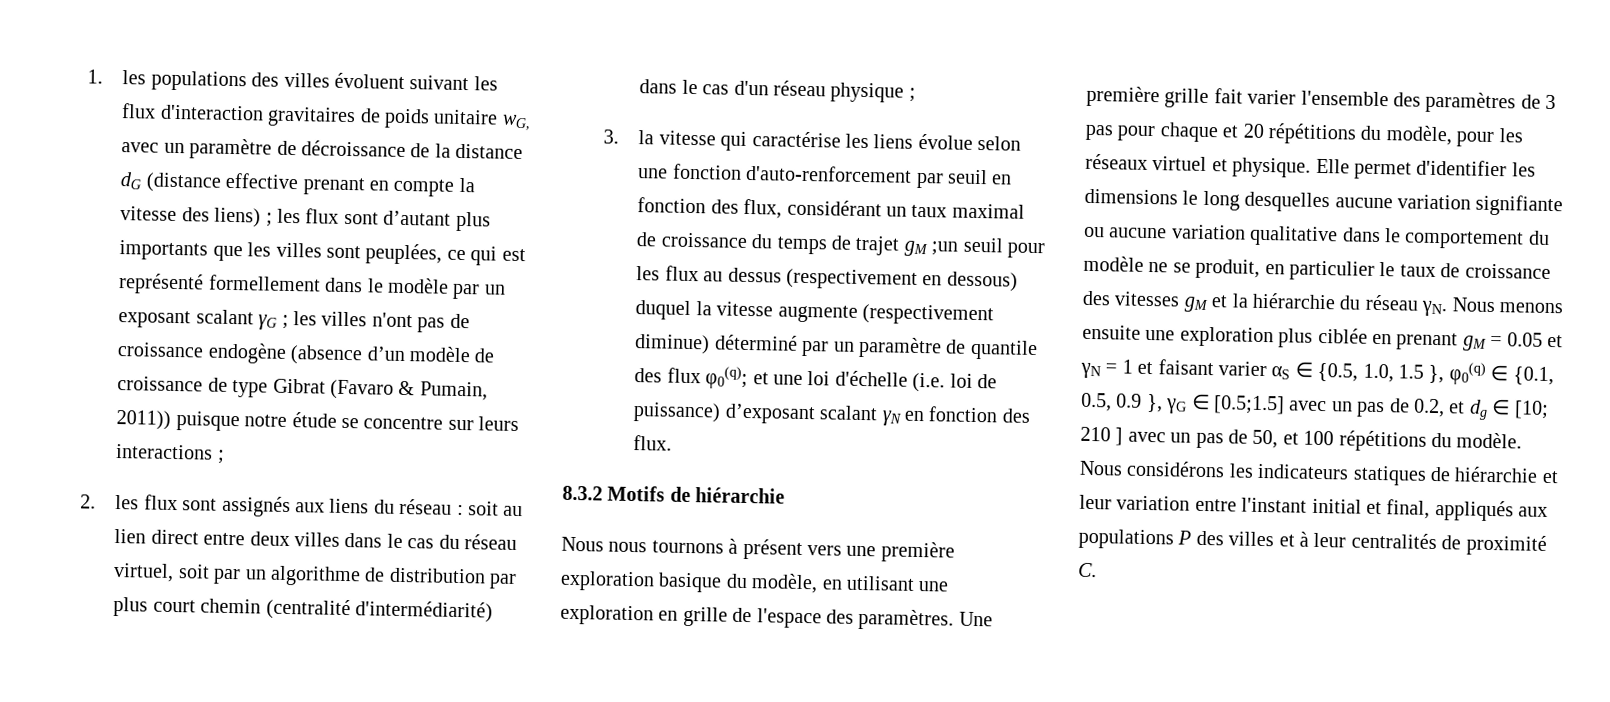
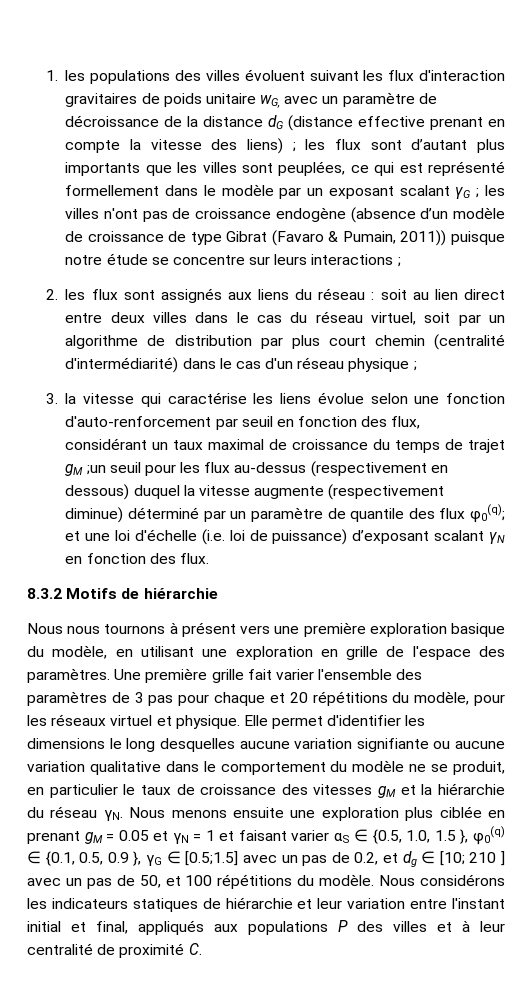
- 3. la vitesse qui caractérise les liens évolue selon une fonction d'auto-renforcement par seuil en fonction des flux, considérant un taux maximal de croissance du temps de trajet gM ;un seuil pour les flux au dessus (respectivement en dessous) duquel la vitesse augmente (respectivement diminue) déterminé par un paramètre de quantile des flux φ0(q);
+ 3. la vitesse qui caractérise les liens évolue selon une fonction d'auto-renforcement par seuil en fonction des flux, considérant un taux maximal de croissance du temps de trajet gM ;un seuil pour les flux au-dessus (respectivement en dessous) duquel la vitesse augmente (respectivement diminue) déterminé par un paramètre de quantile des flux φ0(q);
- Nous considérons les indicateurs statiques de hiérarchie et leur variation entre l'instant initial et final, appliqués aux populations P des villes et à leur centralités de proximité C.
+ Nous considérons les indicateurs statiques de hiérarchie et leur variation entre l'instant initial et final, appliqués aux populations P des villes et à leur centralité de proximité C.

